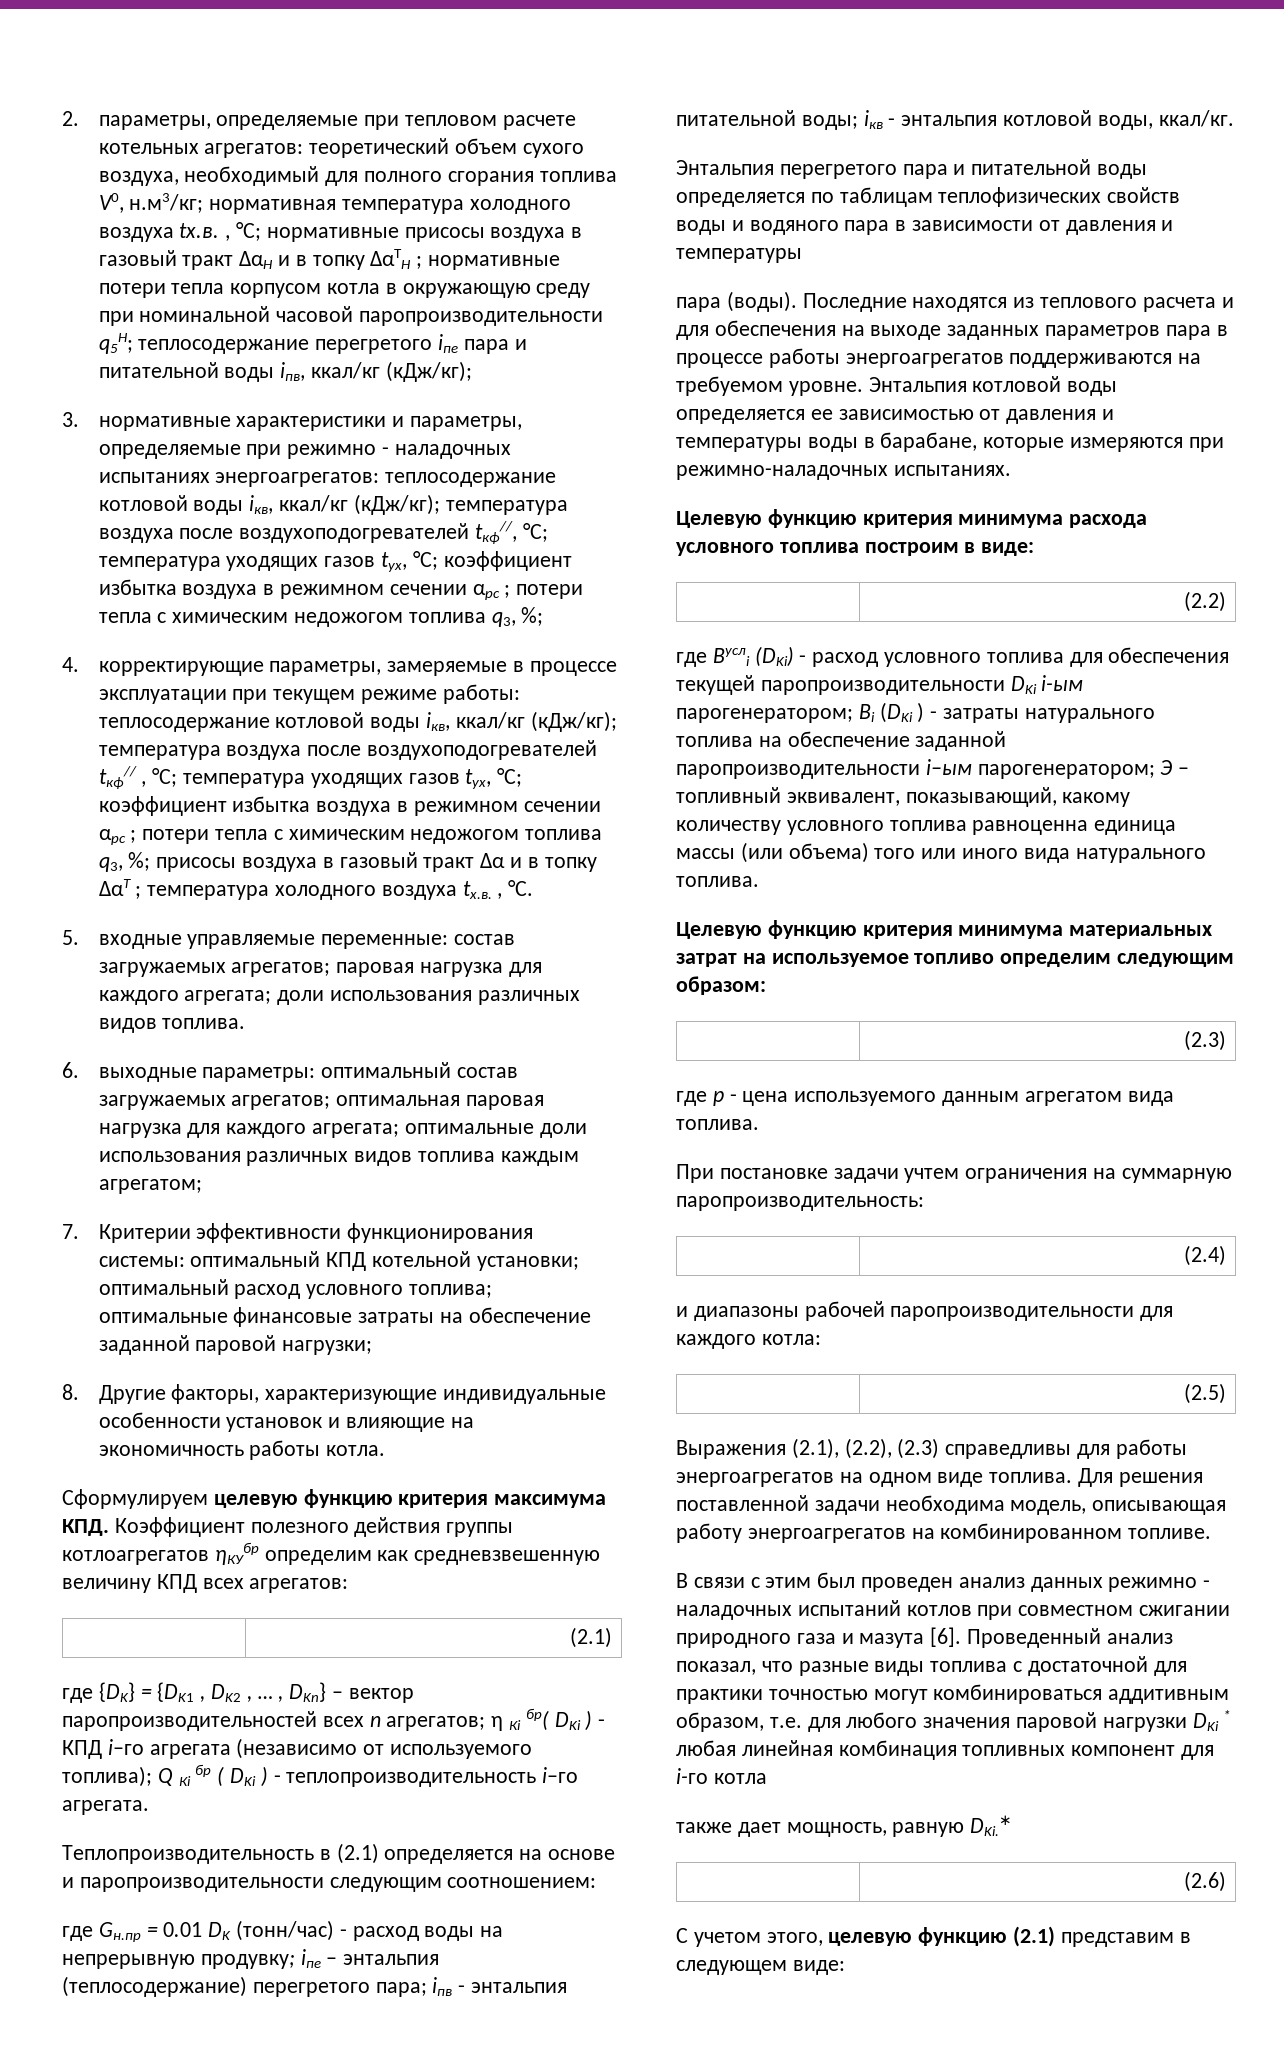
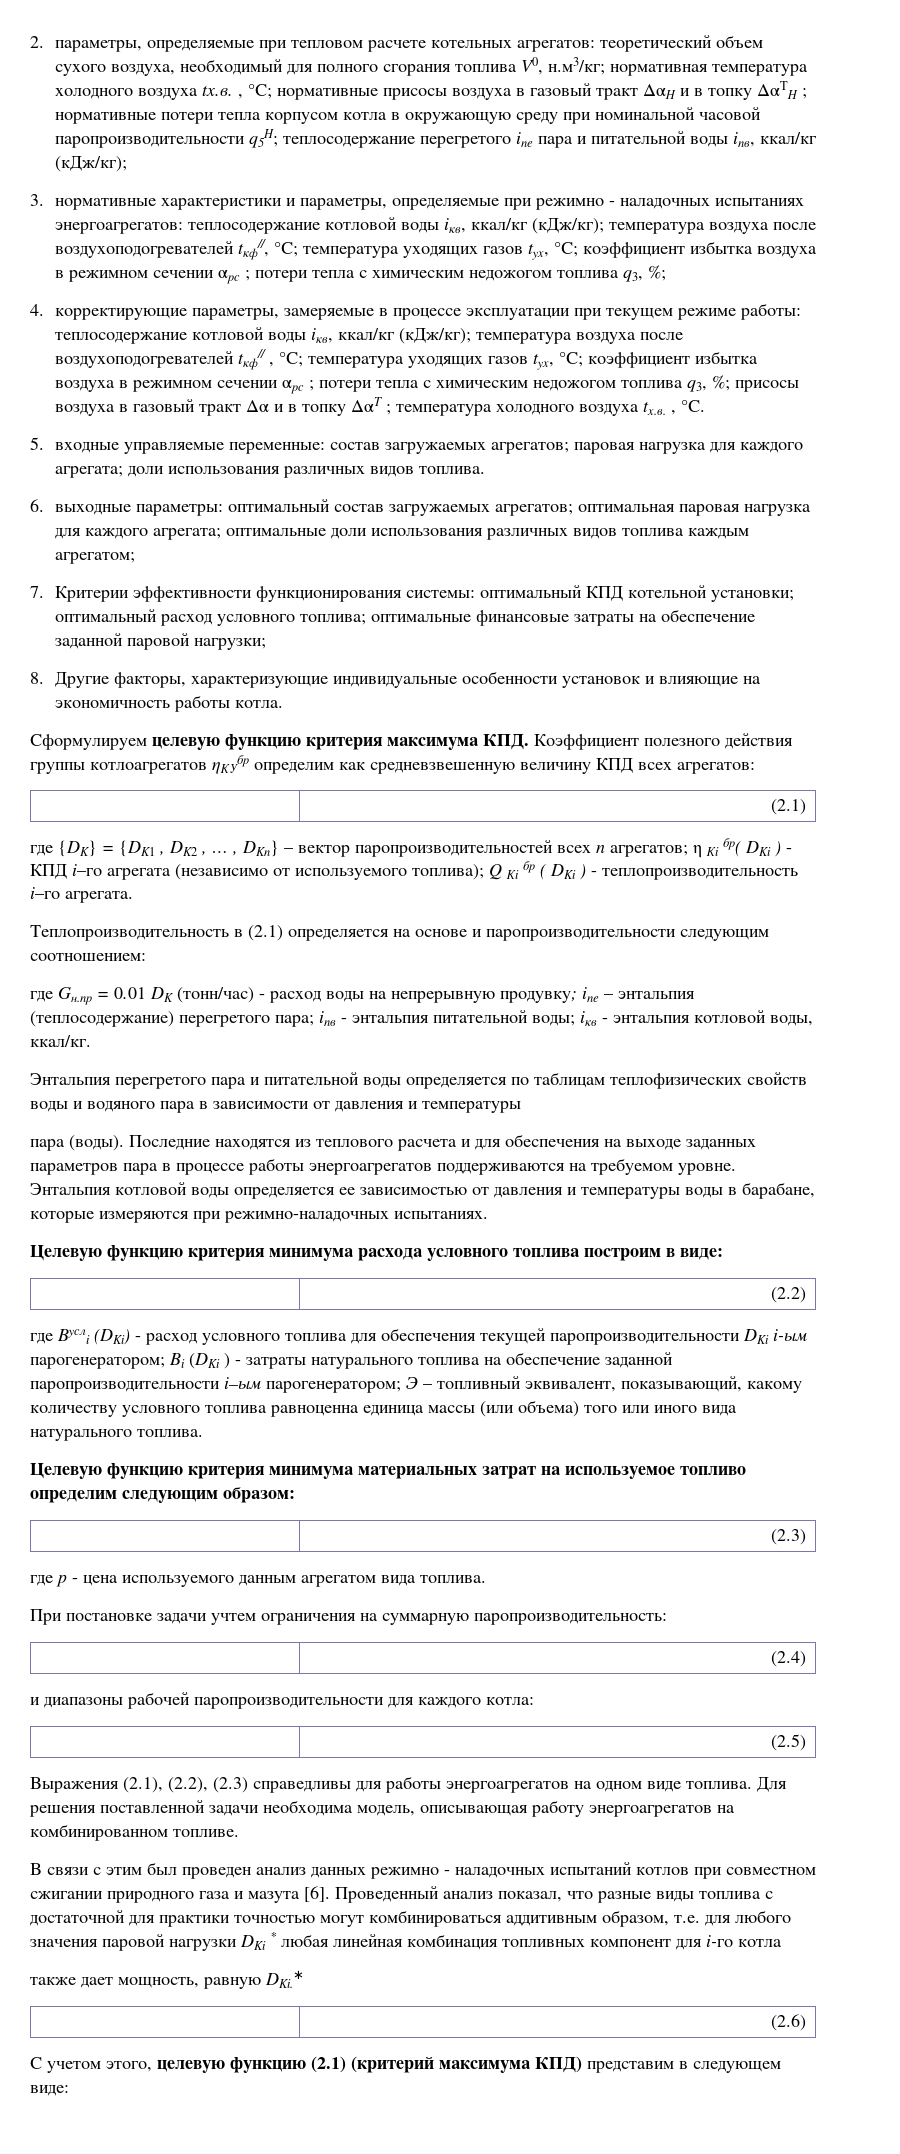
- С учетом этого, целевую функцию (2.1) представим в следующем виде:
+ С учетом этого, целевую функцию (2.1) (критерий максимума КПД) представим в следующем виде:

